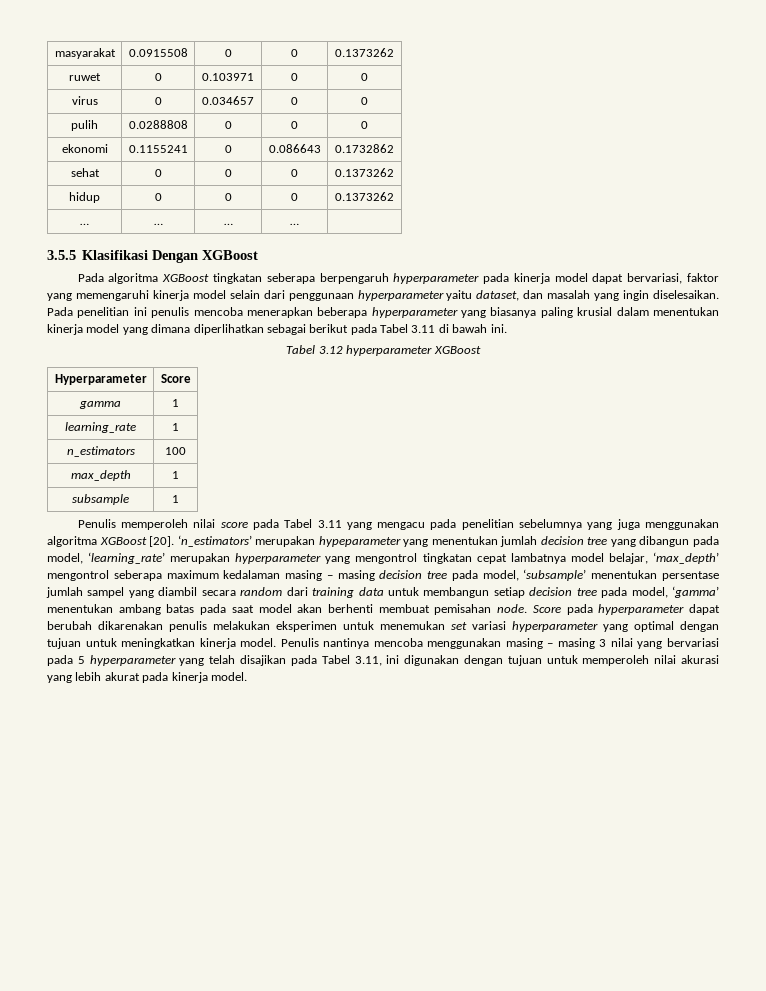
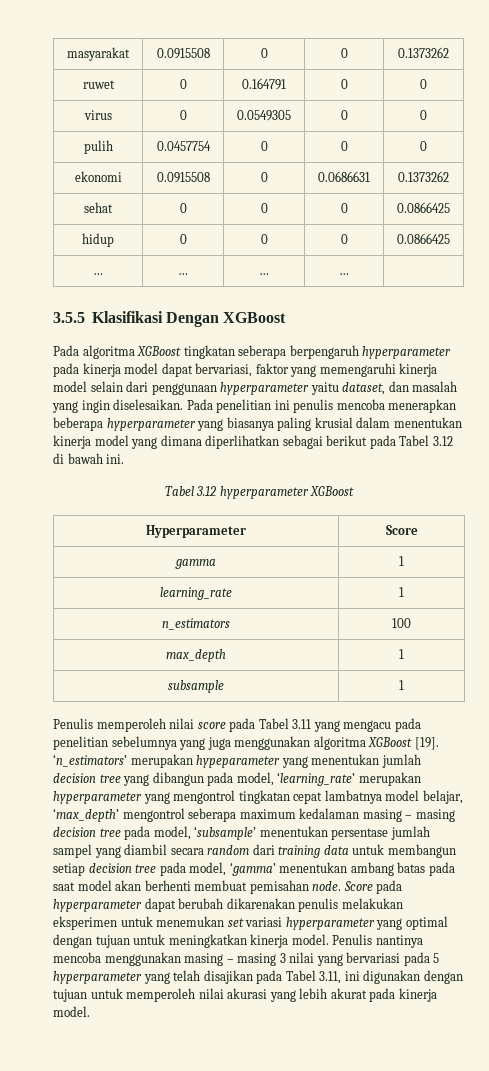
- ruwet | 0 | 0.103971 | 0 | 0
+ ruwet | 0 | 0.164791 | 0 | 0
- virus | 0 | 0.034657 | 0 | 0
+ virus | 0 | 0.0549305 | 0 | 0
- pulih | 0.0288808 | 0 | 0 | 0
+ pulih | 0.0457754 | 0 | 0 | 0
- ekonomi | 0.1155241 | 0 | 0.086643 | 0.1732862
+ ekonomi | 0.0915508 | 0 | 0.0686631 | 0.1373262
- sehat | 0 | 0 | 0 | 0.1373262
+ sehat | 0 | 0 | 0 | 0.0866425
- hidup | 0 | 0 | 0 | 0.1373262
+ hidup | 0 | 0 | 0 | 0.0866425
- Pada penelitian ini penulis mencoba menerapkan beberapa hyperparameter yang biasanya paling krusial dalam menentukan kinerja model yang dimana diperlihatkan sebagai berikut pada Tabel 3.11 di bawah ini.
+ Pada penelitian ini penulis mencoba menerapkan beberapa hyperparameter yang biasanya paling krusial dalam menentukan kinerja model yang dimana diperlihatkan sebagai berikut pada Tabel 3.12 di bawah ini.
- Penulis memperoleh nilai score pada Tabel 3.11 yang mengacu pada penelitian sebelumnya yang juga menggunakan algoritma XGBoost [20].
+ Penulis memperoleh nilai score pada Tabel 3.11 yang mengacu pada penelitian sebelumnya yang juga menggunakan algoritma XGBoost [19].

